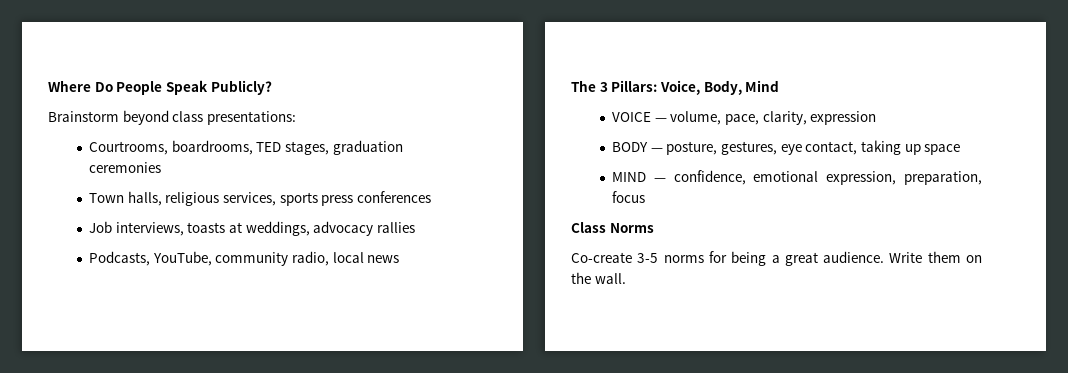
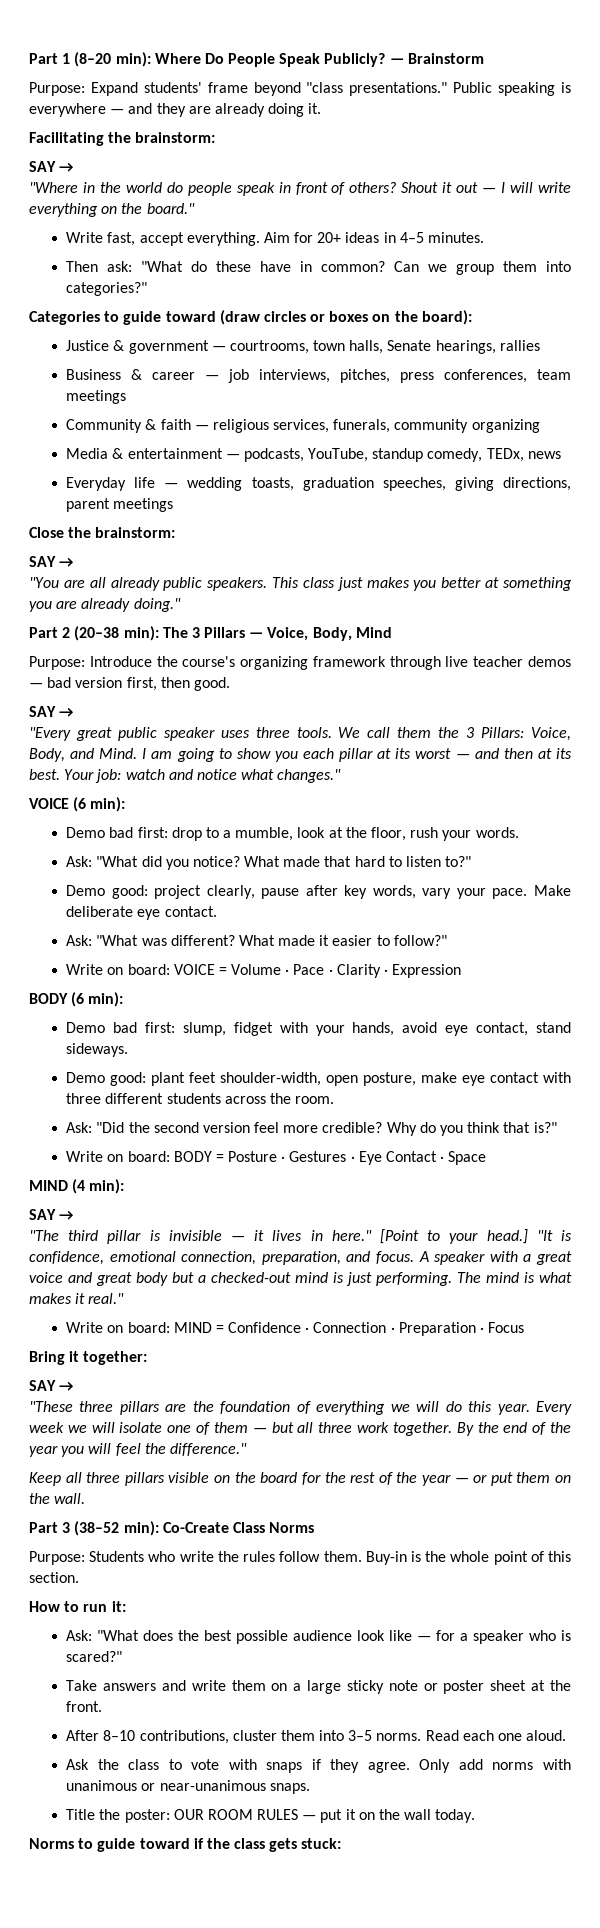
- Where Do People Speak Publicly?
- Brainstorm beyond class presentations:
- Courtrooms, boardrooms, TED stages, graduation ceremonies
- Town halls, religious services, sports press conferences
- Job interviews, toasts at weddings, advocacy rallies
- Podcasts, YouTube, community radio, local news
- The 3 Pillars: Voice, Body, Mind
- VOICE — volume, pace, clarity, expression
- BODY — posture, gestures, eye contact, taking up space
- MIND — confidence, emotional expression, preparation, focus
- Class Norms
- Co-create 3-5 norms for being a great audience. Write them on the wall.
+ Part 1 (8–20 min): Where Do People Speak Publicly? — Brainstorm
+ Purpose: Expand students' frame beyond "class presentations." Public speaking is everywhere — and they are already doing it.
+ Facilitating the brainstorm:
+ SAY →
+ "Where in the world do people speak in front of others? Shout it out — I will write everything on the board."
+ Write fast, accept everything. Aim for 20+ ideas in 4–5 minutes.
+ Then ask: "What do these have in common? Can we group them into categories?"
+ Categories to guide toward (draw circles or boxes on the board):
+ Justice & government — courtrooms, town halls, Senate hearings, rallies
+ Business & career — job interviews, pitches, press conferences, team meetings
+ Community & faith — religious services, funerals, community organizing
+ Media & entertainment — podcasts, YouTube, standup comedy, TEDx, news
+ Everyday life — wedding toasts, graduation speeches, giving directions, parent meetings
+ Close the brainstorm:
+ SAY →
+ "You are all already public speakers. This class just makes you better at something you are already doing."
+ Part 2 (20–38 min): The 3 Pillars — Voice, Body, Mind
+ Purpose: Introduce the course's organizing framework through live teacher demos — bad version first, then good.
+ SAY →
+ "Every great public speaker uses three tools. We call them the 3 Pillars: Voice, Body, and Mind. I am going to show you each pillar at its worst — and then at its best. Your job: watch and notice what changes."
+ VOICE (6 min):
+ Demo bad first: drop to a mumble, look at the floor, rush your words.
+ Ask: "What did you notice? What made that hard to listen to?"
+ Demo good: project clearly, pause after key words, vary your pace. Make deliberate eye contact.
+ Ask: "What was different? What made it easier to follow?"
+ Write on board: VOICE = Volume · Pace · Clarity · Expression
+ BODY (6 min):
+ Demo bad first: slump, fidget with your hands, avoid eye contact, stand sideways.
+ Demo good: plant feet shoulder-width, open posture, make eye contact with three different students across the room.
+ Ask: "Did the second version feel more credible? Why do you think that is?"
+ Write on board: BODY = Posture · Gestures · Eye Contact · Space
+ MIND (4 min):
+ SAY →
+ "The third pillar is invisible — it lives in here." [Point to your head.] "It is confidence, emotional connection, preparation, and focus. A speaker with a great voice and great body but a checked-out mind is just performing. The mind is what makes it real."
+ Write on board: MIND = Confidence · Connection · Preparation · Focus
+ Bring it together:
+ SAY →
+ "These three pillars are the foundation of everything we will do this year. Every week we will isolate one of them — but all three work together. By the end of the year you will feel the difference."
+ Keep all three pillars visible on the board for the rest of the year — or put them on the wall.
+ Part 3 (38–52 min): Co-Create Class Norms
+ Purpose: Students who write the rules follow them. Buy-in is the whole point of this section.
+ How to run it:
+ Ask: "What does the best possible audience look like — for a speaker who is scared?"
+ Take answers and write them on a large sticky note or poster sheet at the front.
+ After 8–10 contributions, cluster them into 3–5 norms. Read each one aloud.
+ Ask the class to vote with snaps if they agree. Only add norms with unanimous or near-unanimous snaps.
+ Title the poster: OUR ROOM RULES — put it on the wall today.
+ Norms to guide toward if the class gets stuck:

